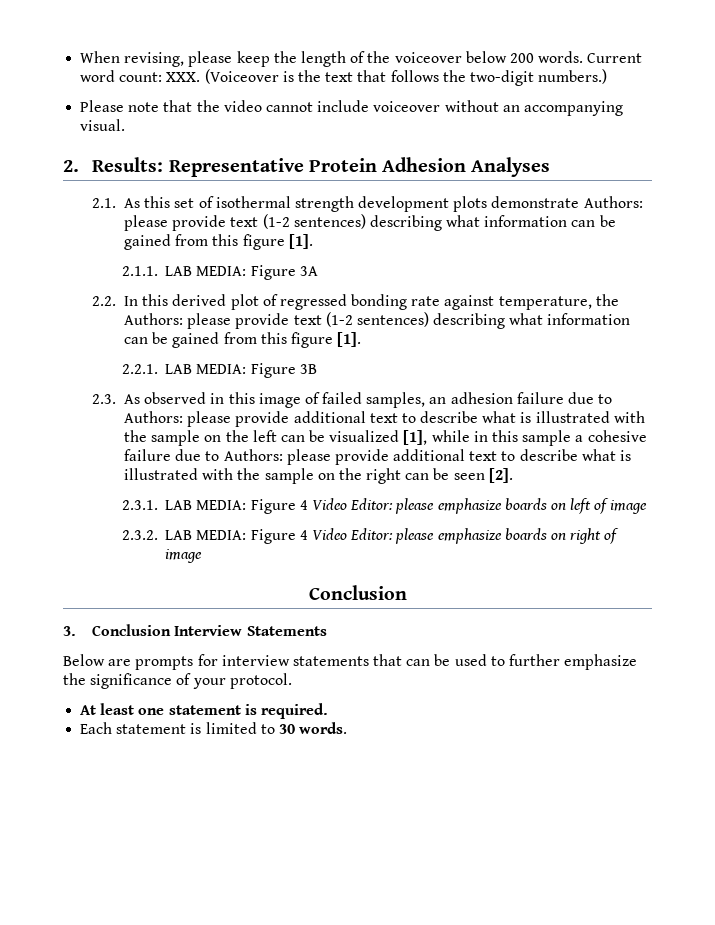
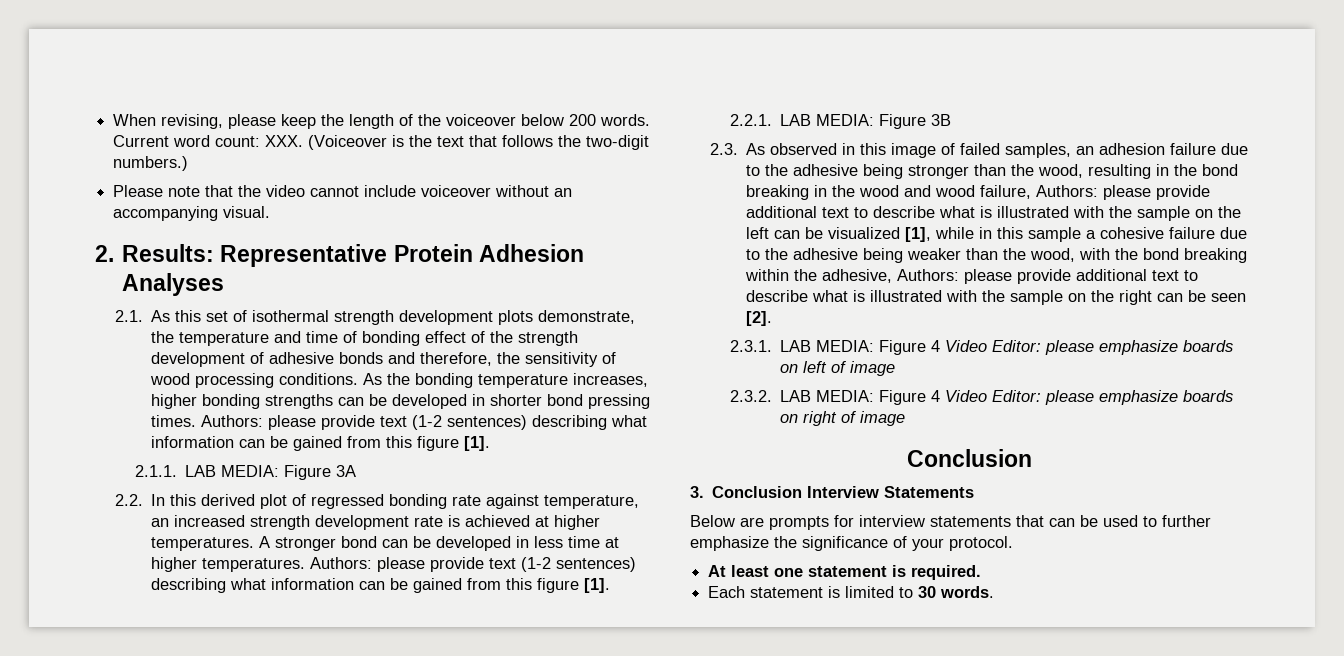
- 2.1. As this set of isothermal strength development plots demonstrate Authors: please provide text (1-2 sentences) describing what information can be gained from this figure [1].
+ 2.1. As this set of isothermal strength development plots demonstrate, the temperature and time of bonding effect of the strength development of adhesive bonds and therefore, the sensitivity of wood processing conditions. As the bonding temperature increases, higher bonding strengths can be developed in shorter bond pressing times. Authors: please provide text (1-2 sentences) describing what information can be gained from this figure [1].
- 2.2. In this derived plot of regressed bonding rate against temperature, the Authors: please provide text (1-2 sentences) describing what information can be gained from this figure [1].
+ 2.2. In this derived plot of regressed bonding rate against temperature, an increased strength development rate is achieved at higher temperatures. A stronger bond can be developed in less time at higher temperatures. Authors: please provide text (1-2 sentences) describing what information can be gained from this figure [1].
- 2.3. As observed in this image of failed samples, an adhesion failure due to Authors:
+ 2.3. As observed in this image of failed samples, an adhesion failure due to the adhesive being stronger than the wood, resulting in the bond breaking in the wood and wood failure, Authors:
- please provide additional text to describe what is illustrated with the sample on the left can be visualized [1], while in this sample a cohesive failure due to Authors:
+ please provide additional text to describe what is illustrated with the sample on the left can be visualized [1], while in this sample a cohesive failure due to the adhesive being weaker than the wood, with the bond breaking within the adhesive, Authors:

